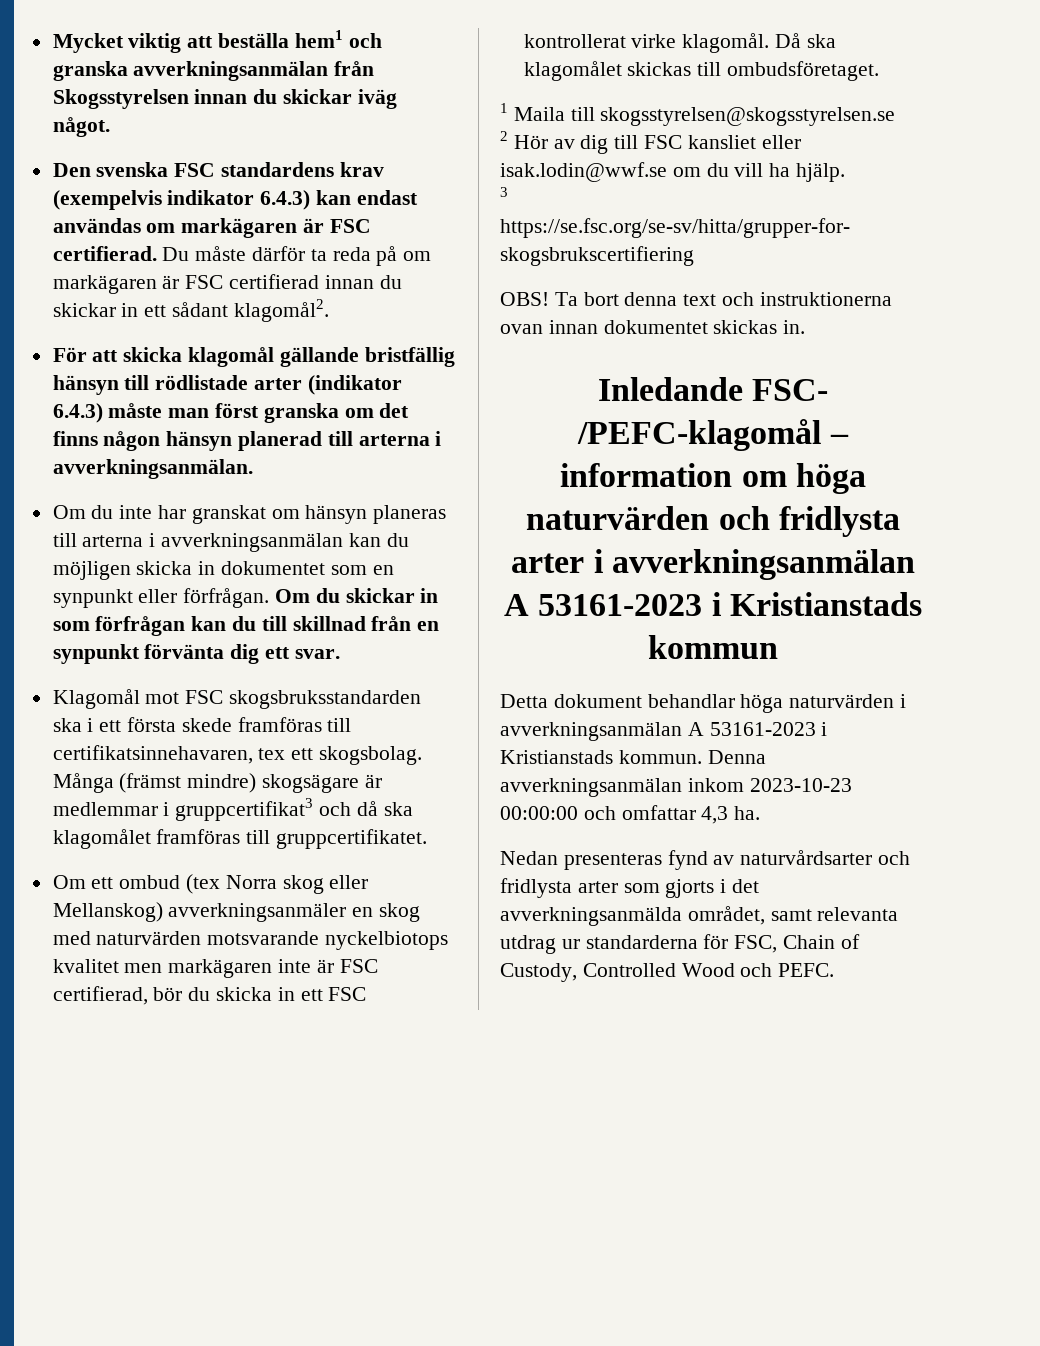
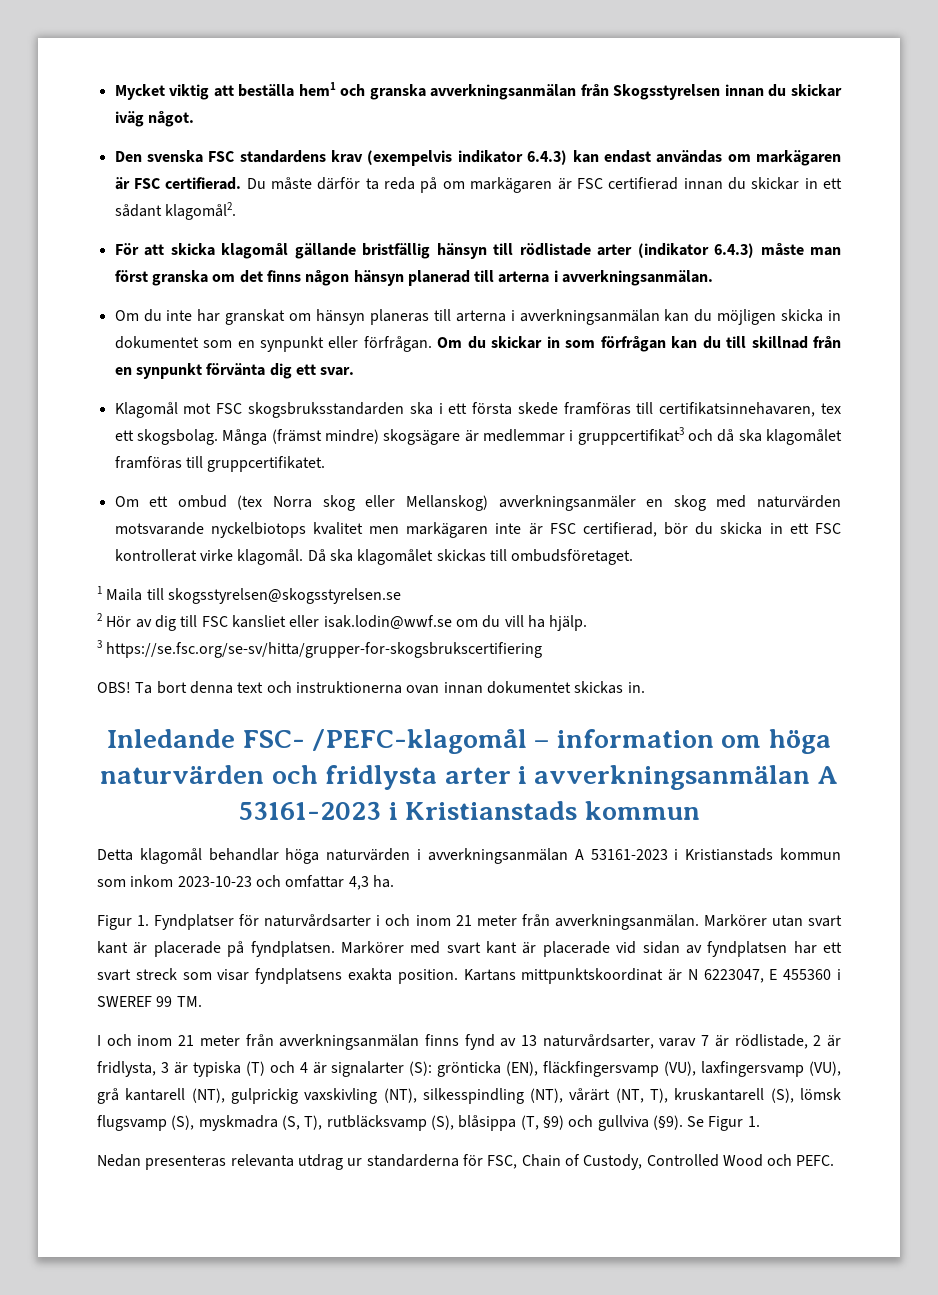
- Detta dokument behandlar höga naturvärden i avverkningsanmälan A 53161-2023 i Kristianstads kommun. Denna avverkningsanmälan inkom 2023-10-23 00:00:00 och omfattar 4,3 ha.
+ Detta klagomål behandlar höga naturvärden i avverkningsanmälan A 53161-2023 i Kristianstads kommun som inkom 2023-10-23 och omfattar 4,3 ha.
- Nedan presenteras fynd av naturvårdsarter och fridlysta arter som gjorts i det avverkningsanmälda området, samt relevanta utdrag ur standarderna för FSC, Chain of Custody, Controlled Wood och PEFC.
+ Figur 1. Fyndplatser för naturvårdsarter i och inom 21 meter från avverkningsanmälan. Markörer utan svart kant är placerade på fyndplatsen. Markörer med svart kant är placerade vid sidan av fyndplatsen har ett svart streck som visar fyndplatsens exakta position. Kartans mittpunktskoordinat är N 6223047, E 455360 i SWEREF 99 TM.
+ I och inom 21 meter från avverkningsanmälan finns fynd av 13 naturvårdsarter, varav 7 är rödlistade, 2 är fridlysta, 3 är typiska (T) och 4 är signalarter (S): grönticka (EN), fläckfingersvamp (VU), laxfingersvamp (VU), grå kantarell (NT), gulprickig vaxskivling (NT), silkesspindling (NT), vårärt (NT, T), kruskantarell (S), lömsk flugsvamp (S), myskmadra (S, T), rutbläcksvamp (S), blåsippa (T, §9) och gullviva (§9). Se Figur 1.
+ Nedan presenteras relevanta utdrag ur standarderna för FSC, Chain of Custody, Controlled Wood och PEFC.

